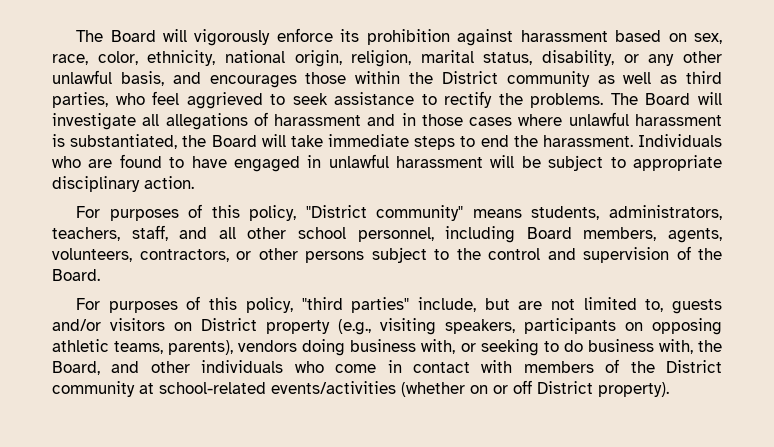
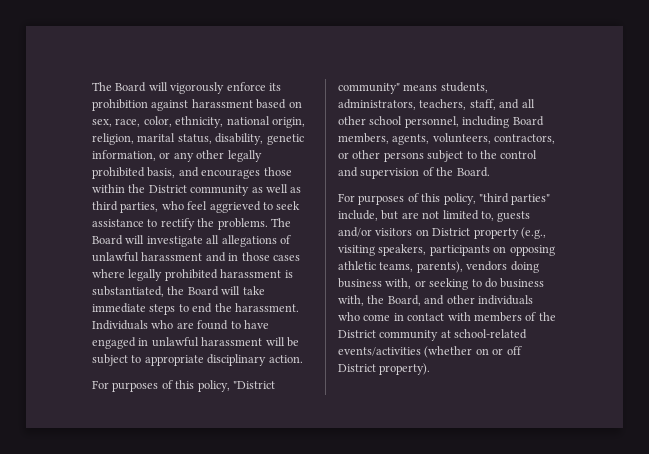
- The Board will vigorously enforce its prohibition against harassment based on sex, race, color, ethnicity, national origin, religion, marital status, disability, or any other unlawful basis, and encourages those within the District community as well as third parties, who feel aggrieved to seek assistance to rectify the problems.
+ The Board will vigorously enforce its prohibition against harassment based on sex, race, color, ethnicity, national origin, religion, marital status, disability, genetic information, or any other legally prohibited basis, and encourages those within the District community as well as third parties, who feel aggrieved to seek assistance to rectify the problems.
- The Board will investigate all allegations of harassment and in those cases where unlawful harassment is substantiated, the Board will take immediate steps to end the harassment.
+ The Board will investigate all allegations of unlawful harassment and in those cases where legally prohibited harassment is substantiated, the Board will take immediate steps to end the harassment.

